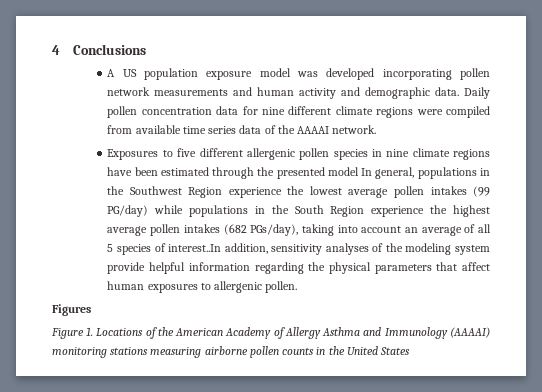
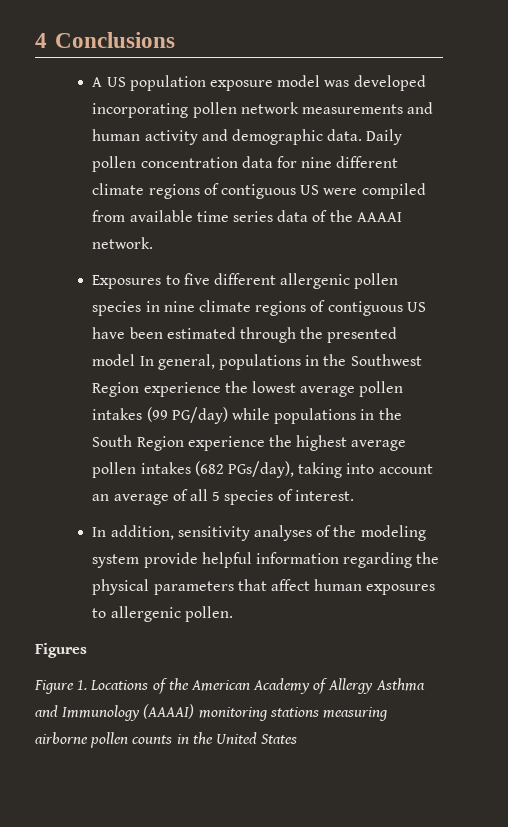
- Daily pollen concentration data for nine different climate regions were compiled from available time series data of the AAAAI network.
+ Daily pollen concentration data for nine different climate regions of contiguous US were compiled from available time series data of the AAAAI network.
- Exposures to five different allergenic pollen species in nine climate regions have been estimated through the presented model In general, populations in the Southwest Region experience the lowest average pollen intakes (99 PG/day) while populations in the South Region experience the highest average pollen intakes (682 PGs/day), taking into account an average of all 5 species of interest..In addition, sensitivity analyses of the modeling system provide helpful information regarding the physical parameters that affect human exposures to allergenic pollen.
+ Exposures to five different allergenic pollen species in nine climate regions of contiguous US have been estimated through the presented model In general, populations in the Southwest Region experience the lowest average pollen intakes (99 PG/day) while populations in the South Region experience the highest average pollen intakes (682 PGs/day), taking into account an average of all 5 species of interest.
+ In addition, sensitivity analyses of the modeling system provide helpful information regarding the physical parameters that affect human exposures to allergenic pollen.

